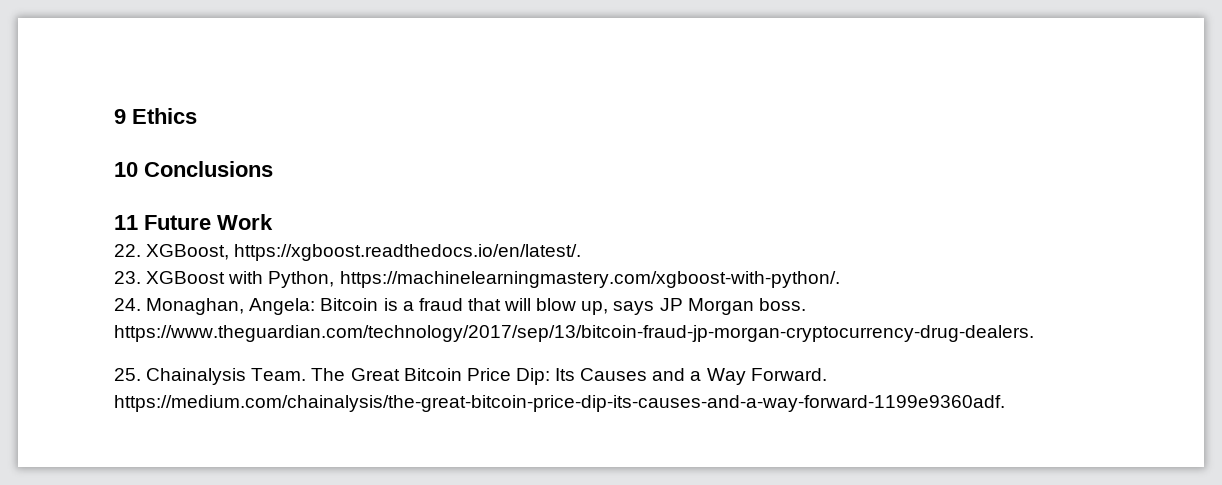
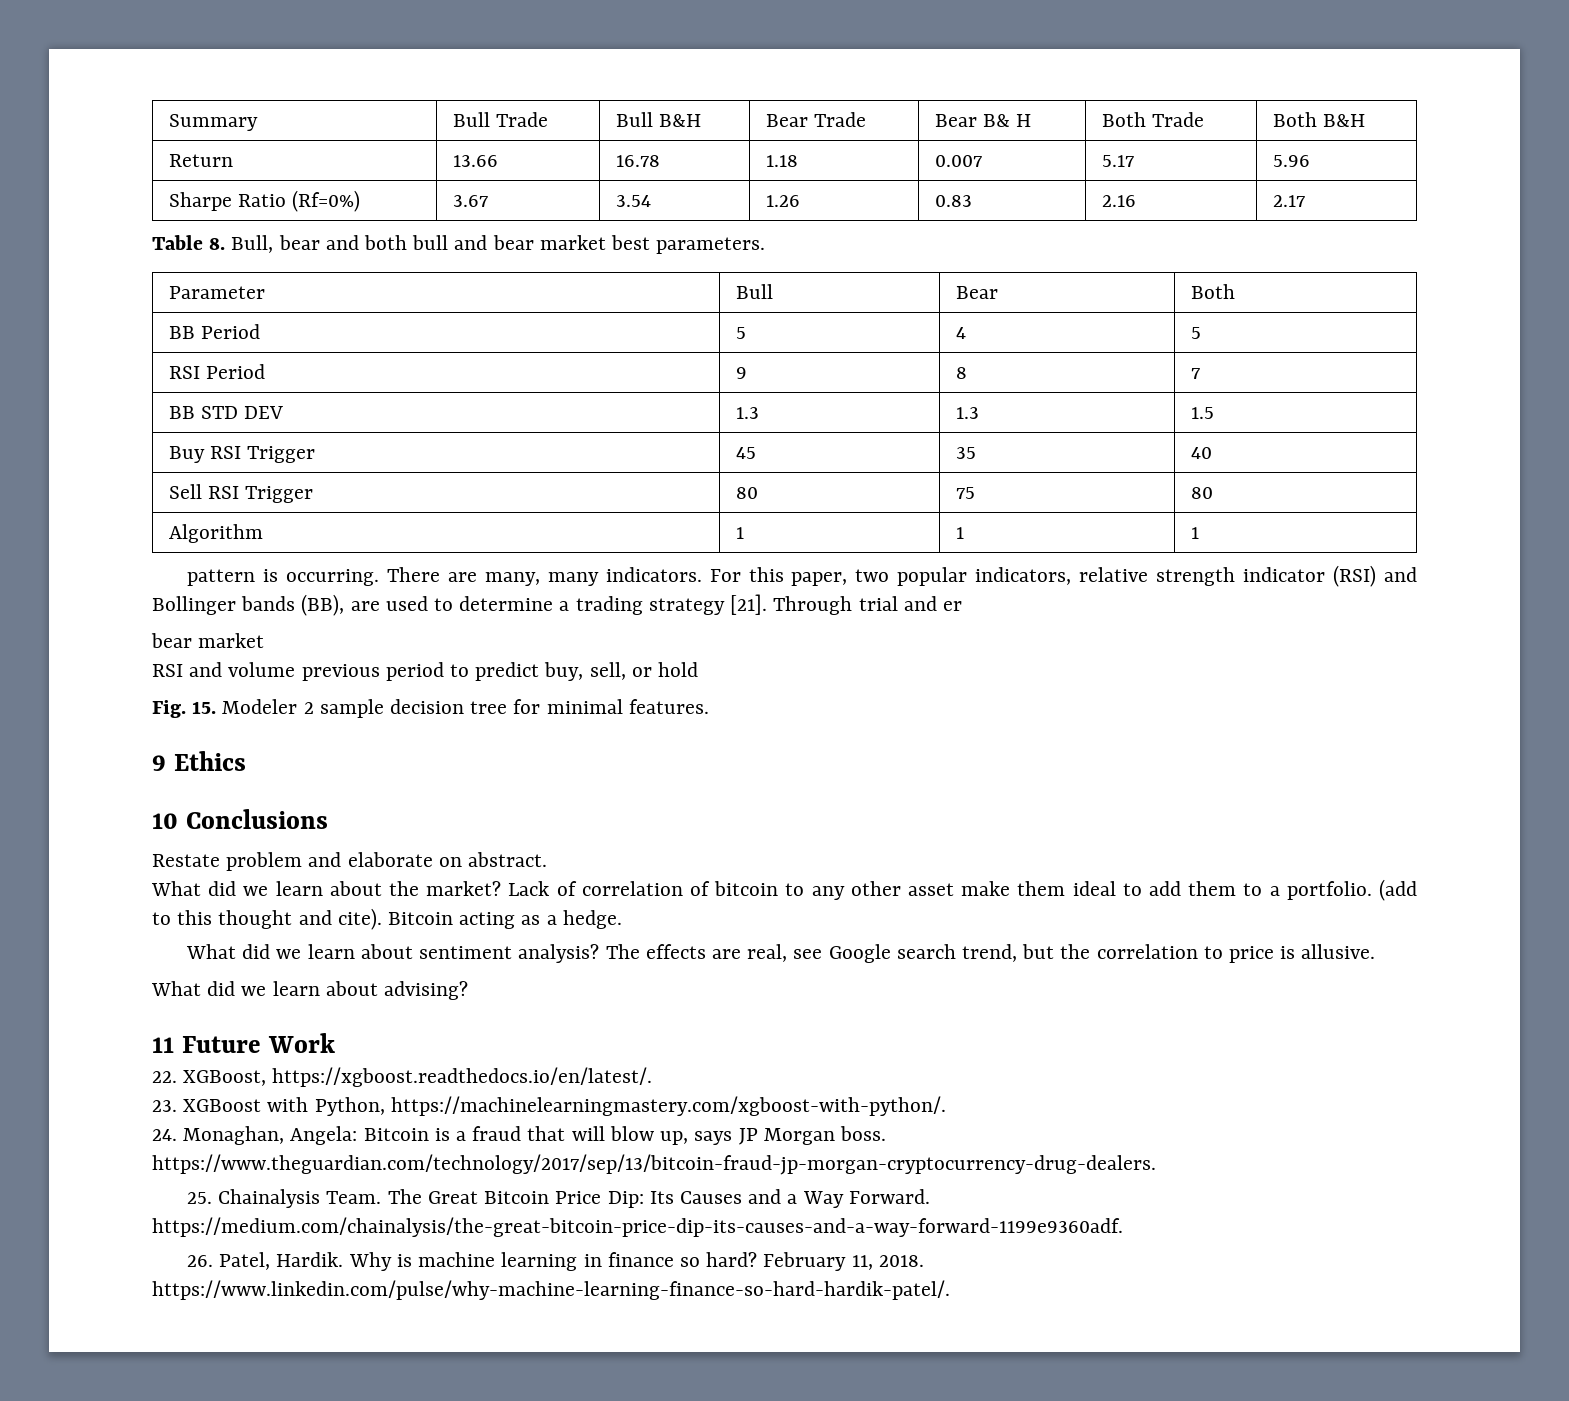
+ Summary | Bull Trade | Bull B&H | Bear Trade | Bear B& H | Both Trade | Both B&H
+ Return | 13.66 | 16.78 | 1.18 | 0.007 | 5.17 | 5.96
+ Sharpe Ratio (Rf=0%) | 3.67 | 3.54 | 1.26 | 0.83 | 2.16 | 2.17
+ Table 8. Bull, bear and both bull and bear market best parameters.
+ Parameter | Bull | Bear | Both
+ BB Period | 5 | 4 | 5
+ RSI Period | 9 | 8 | 7
+ BB STD DEV | 1.3 | 1.3 | 1.5
+ Buy RSI Trigger | 45 | 35 | 40
+ Sell RSI Trigger | 80 | 75 | 80
+ Algorithm | 1 | 1 | 1
+ pattern is occurring. There are many, many indicators. For this paper, two popular indicators, relative strength indicator (RSI) and Bollinger bands (BB), are used to determine a trading strategy [21]. Through trial and er
+ bear market
+ RSI and volume previous period to predict buy, sell, or hold
+ Fig. 15. Modeler 2 sample decision tree for minimal features.
  9 Ethics
  10 Conclusions
+ Restate problem and elaborate on abstract.
+ What did we learn about the market? Lack of correlation of bitcoin to any other asset make them ideal to add them to a portfolio. (add to this thought and cite). Bitcoin acting as a hedge.
+ What did we learn about sentiment analysis? The effects are real, see Google search trend, but the correlation to price is allusive.
+ What did we learn about advising?
+ 26. Patel, Hardik. Why is machine learning in finance so hard? February 11, 2018. https://www.linkedin.com/pulse/why-machine-learning-finance-so-hard-hardik-patel/.

